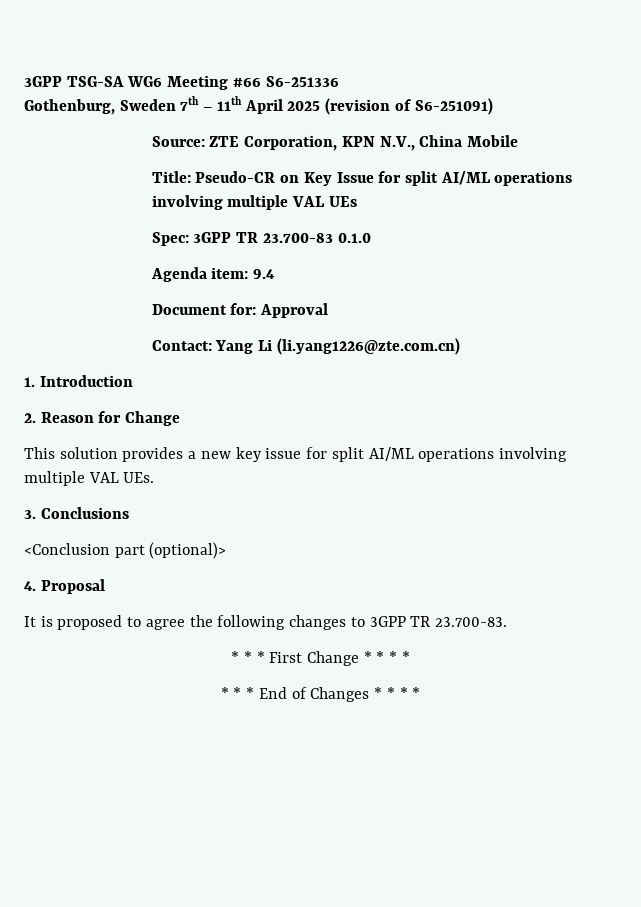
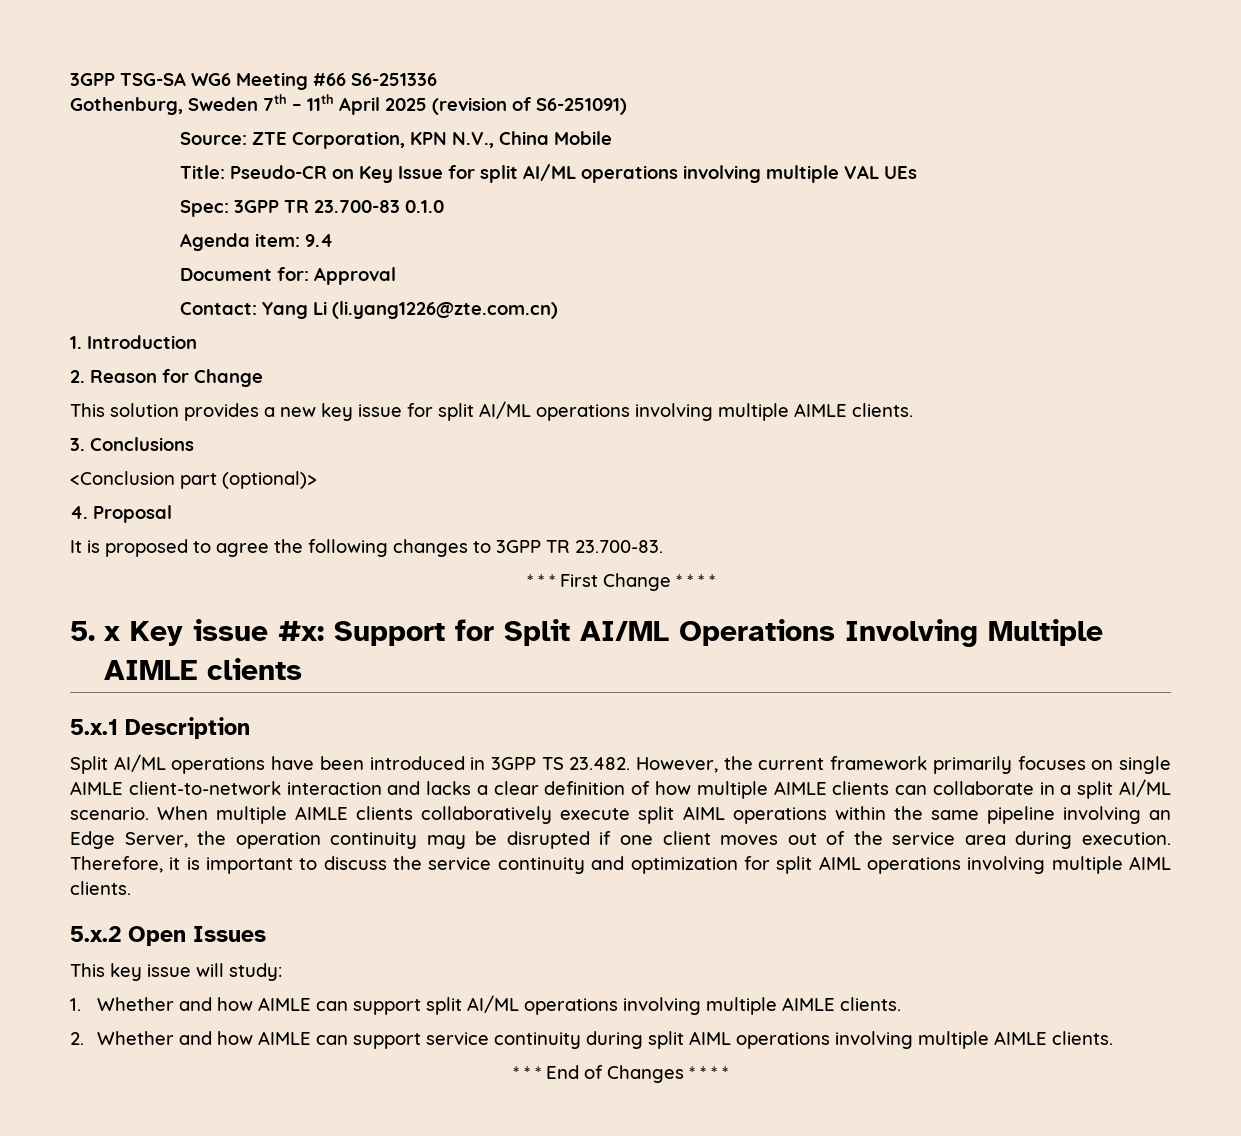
- This solution provides a new key issue for split AI/ML operations involving multiple VAL UEs.
+ This solution provides a new key issue for split AI/ML operations involving multiple AIMLE clients.
+ 5. x Key issue #x: Support for Split AI/ML Operations Involving Multiple AIMLE clients
+ 5.x.1 Description
+ Split AI/ML operations have been introduced in 3GPP TS 23.482. However, the current framework primarily focuses on single AIMLE client-to-network interaction and lacks a clear definition of how multiple AIMLE clients can collaborate in a split AI/ML scenario. When multiple AIMLE clients collaboratively execute split AIML operations within the same pipeline involving an Edge Server, the operation continuity may be disrupted if one client moves out of the service area during execution. Therefore, it is important to discuss the service continuity and optimization for split AIML operations involving multiple AIML clients.
+ 5.x.2 Open Issues
+ This key issue will study:
+ 1. Whether and how AIMLE can support split AI/ML operations involving multiple AIMLE clients.
+ 2. Whether and how AIMLE can support service continuity during split AIML operations involving multiple AIMLE clients.

